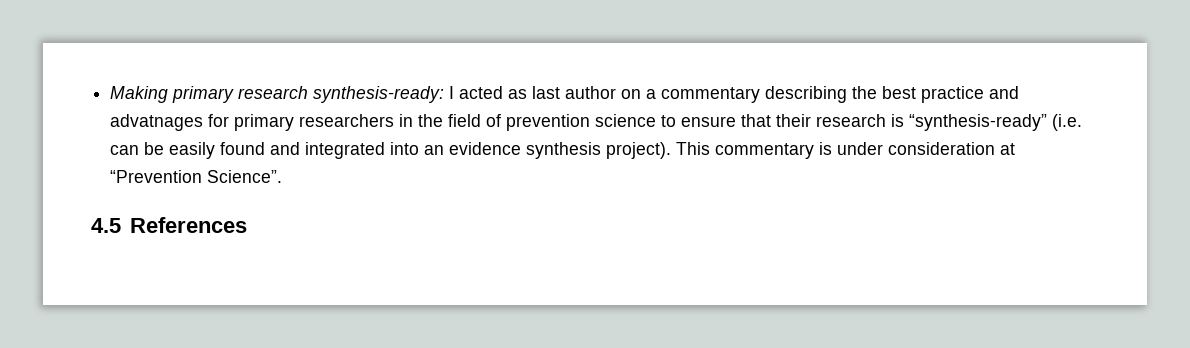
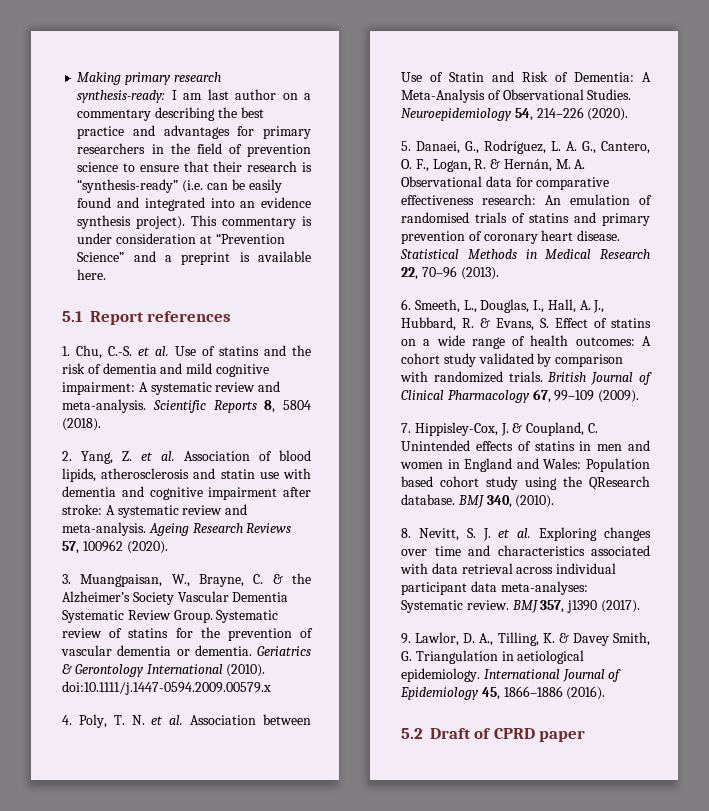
- Making primary research synthesis-ready: I acted as last author on a commentary describing the best practice and advatnages for primary researchers in the field of prevention science to ensure that their research is “synthesis-ready” (i.e. can be easily found and integrated into an evidence synthesis project).
+ Making primary research synthesis-ready: I am last author on a commentary describing the best practice and advantages for primary researchers in the field of prevention science to ensure that their research is “synthesis-ready” (i.e. can be easily found and integrated into an evidence synthesis project).
- This commentary is under consideration at “Prevention Science”.
- 4.5 References
+ This commentary is under consideration at “Prevention Science” and a preprint is available here.
+ 5.1 Report references
+ 1. Chu, C.-S. et al. Use of statins and the risk of dementia and mild cognitive impairment: A systematic review and meta-analysis. Scientific Reports 8, 5804 (2018).
+ 2. Yang, Z. et al. Association of blood lipids, atherosclerosis and statin use with dementia and cognitive impairment after stroke: A systematic review and meta-analysis. Ageing Research Reviews 57, 100962 (2020).
+ 3. Muangpaisan, W., Brayne, C. & the Alzheimer’s Society Vascular Dementia Systematic Review Group. Systematic review of statins for the prevention of vascular dementia or dementia. Geriatrics & Gerontology International (2010). doi:10.1111/j.1447-0594.2009.00579.x
+ 4. Poly, T. N. et al. Association between Use of Statin and Risk of Dementia: A Meta-Analysis of Observational Studies. Neuroepidemiology 54, 214–226 (2020).
+ 5. Danaei, G., Rodríguez, L. A. G., Cantero, O. F., Logan, R. & Hernán, M. A. Observational data for comparative effectiveness research: An emulation of randomised trials of statins and primary prevention of coronary heart disease. Statistical Methods in Medical Research 22, 70–96 (2013).
+ 6. Smeeth, L., Douglas, I., Hall, A. J., Hubbard, R. & Evans, S. Effect of statins on a wide range of health outcomes: A cohort study validated by comparison with randomized trials. British Journal of Clinical Pharmacology 67, 99–109 (2009).
+ 7. Hippisley-Cox, J. & Coupland, C. Unintended effects of statins in men and women in England and Wales: Population based cohort study using the QResearch database. BMJ 340, (2010).
+ 8. Nevitt, S. J. et al. Exploring changes over time and characteristics associated with data retrieval across individual participant data meta-analyses: Systematic review. BMJ 357, j1390 (2017).
+ 9. Lawlor, D. A., Tilling, K. & Davey Smith, G. Triangulation in aetiological epidemiology. International Journal of Epidemiology 45, 1866–1886 (2016).
+ 5.2 Draft of CPRD paper

